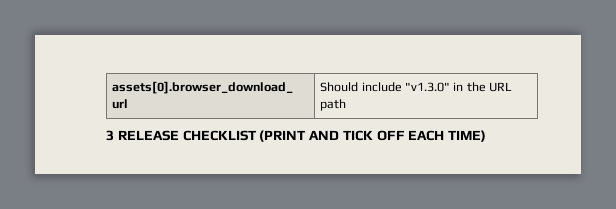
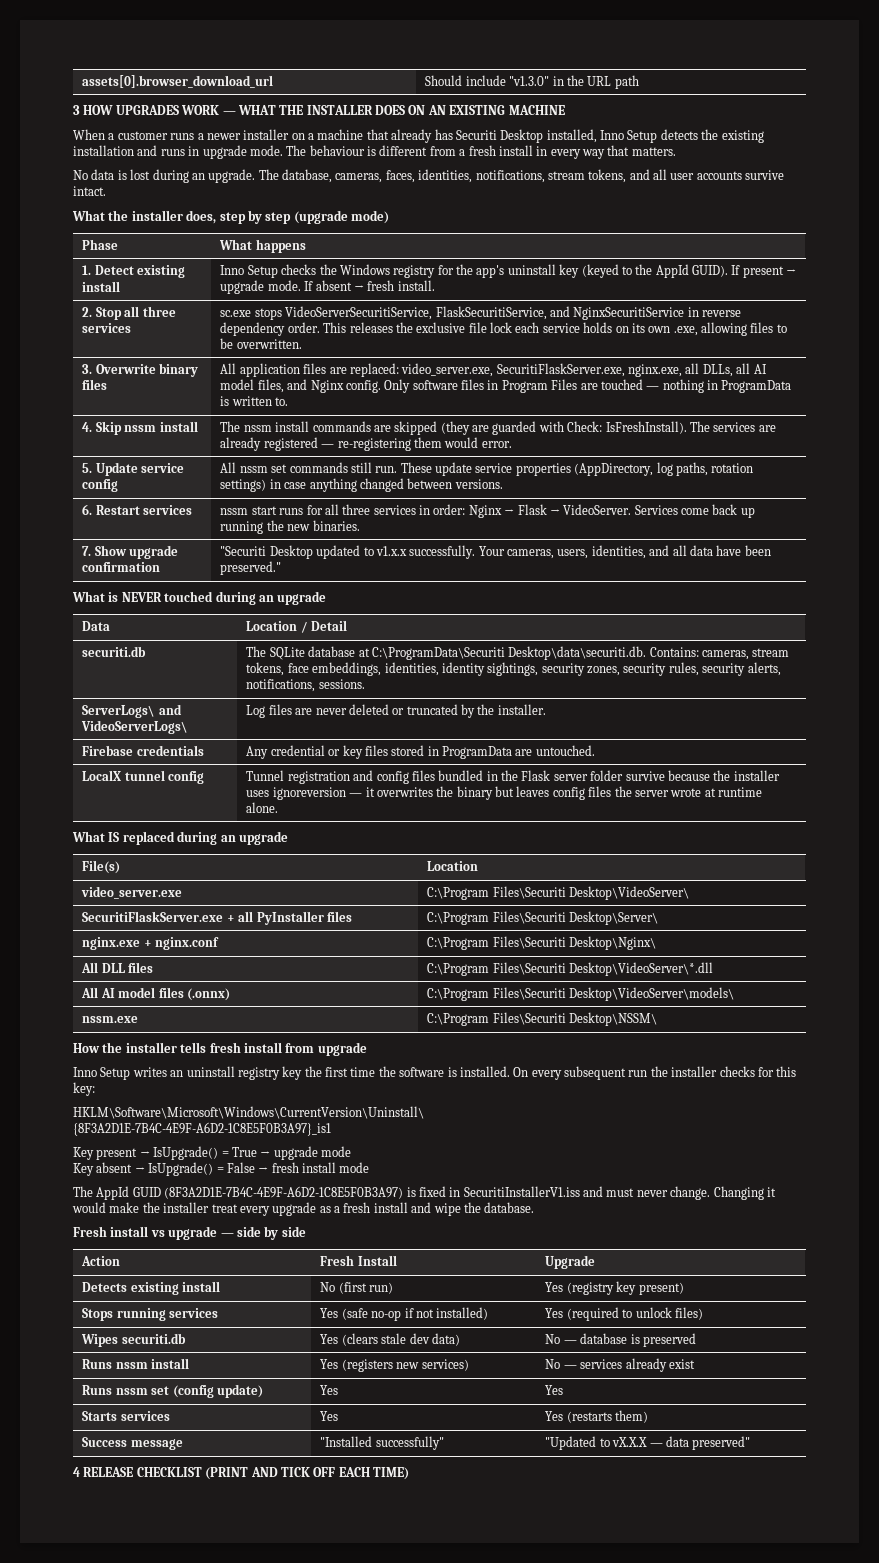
- 3 RELEASE CHECKLIST (PRINT AND TICK OFF EACH TIME)
+ 3 HOW UPGRADES WORK — WHAT THE INSTALLER DOES ON AN EXISTING MACHINE
+ When a customer runs a newer installer on a machine that already has Securiti Desktop installed, Inno Setup detects the existing installation and runs in upgrade mode. The behaviour is different from a fresh install in every way that matters.
+ No data is lost during an upgrade. The database, cameras, faces, identities, notifications, stream tokens, and all user accounts survive intact.
+ What the installer does, step by step (upgrade mode)
+ Phase | What happens
+ 1. Detect existing install | Inno Setup checks the Windows registry for the app's uninstall key (keyed to the AppId GUID). If present → upgrade mode. If absent → fresh install.
+ 2. Stop all three services | sc.exe stops VideoServerSecuritiService, FlaskSecuritiService, and NginxSecuritiService in reverse dependency order. This releases the exclusive file lock each service holds on its own .exe, allowing files to be overwritten.
+ 3. Overwrite binary files | All application files are replaced: video_server.exe, SecuritiFlaskServer.exe, nginx.exe, all DLLs, all AI model files, and Nginx config. Only software files in Program Files are touched — nothing in ProgramData is written to.
+ 4. Skip nssm install | The nssm install commands are skipped (they are guarded with Check: IsFreshInstall). The services are already registered — re-registering them would error.
+ 5. Update service config | All nssm set commands still run. These update service properties (AppDirectory, log paths, rotation settings) in case anything changed between versions.
+ 6. Restart services | nssm start runs for all three services in order: Nginx → Flask → VideoServer. Services come back up running the new binaries.
+ 7. Show upgrade confirmation | "Securiti Desktop updated to v1.x.x successfully. Your cameras, users, identities, and all data have been preserved."
+ What is NEVER touched during an upgrade
+ Data | Location / Detail
+ securiti.db | The SQLite database at C:\ProgramData\Securiti Desktop\data\securiti.db. Contains: cameras, stream tokens, face embeddings, identities, identity sightings, security zones, security rules, security alerts, notifications, sessions.
+ ServerLogs\ and VideoServerLogs\ | Log files are never deleted or truncated by the installer.
+ Firebase credentials | Any credential or key files stored in ProgramData are untouched.
+ LocalX tunnel config | Tunnel registration and config files bundled in the Flask server folder survive because the installer uses ignoreversion — it overwrites the binary but leaves config files the server wrote at runtime alone.
+ What IS replaced during an upgrade
+ File(s) | Location
+ video_server.exe | C:\Program Files\Securiti Desktop\VideoServer\
+ SecuritiFlaskServer.exe + all PyInstaller files | C:\Program Files\Securiti Desktop\Server\
+ nginx.exe + nginx.conf | C:\Program Files\Securiti Desktop\Nginx\
+ All DLL files | C:\Program Files\Securiti Desktop\VideoServer\*.dll
+ All AI model files (.onnx) | C:\Program Files\Securiti Desktop\VideoServer\models\
+ nssm.exe | C:\Program Files\Securiti Desktop\NSSM\
+ How the installer tells fresh install from upgrade
+ Inno Setup writes an uninstall registry key the first time the software is installed. On every subsequent run the installer checks for this key:
+ HKLM\Software\Microsoft\Windows\CurrentVersion\Uninstall\
+ {8F3A2D1E-7B4C-4E9F-A6D2-1C8E5F0B3A97}_is1
+ Key present → IsUpgrade() = True → upgrade mode
+ Key absent → IsUpgrade() = False → fresh install mode
+ The AppId GUID (8F3A2D1E-7B4C-4E9F-A6D2-1C8E5F0B3A97) is fixed in SecuritiInstallerV1.iss and must never change. Changing it would make the installer treat every upgrade as a fresh install and wipe the database.
+ Fresh install vs upgrade — side by side
+ Action | Fresh Install | Upgrade
+ Detects existing install | No (first run) | Yes (registry key present)
+ Stops running services | Yes (safe no-op if not installed) | Yes (required to unlock files)
+ Wipes securiti.db | Yes (clears stale dev data) | No — database is preserved
+ Runs nssm install | Yes (registers new services) | No — services already exist
+ Runs nssm set (config update) | Yes | Yes
+ Starts services | Yes | Yes (restarts them)
+ Success message | "Installed successfully" | "Updated to vX.X.X — data preserved"
+ 4 RELEASE CHECKLIST (PRINT AND TICK OFF EACH TIME)

